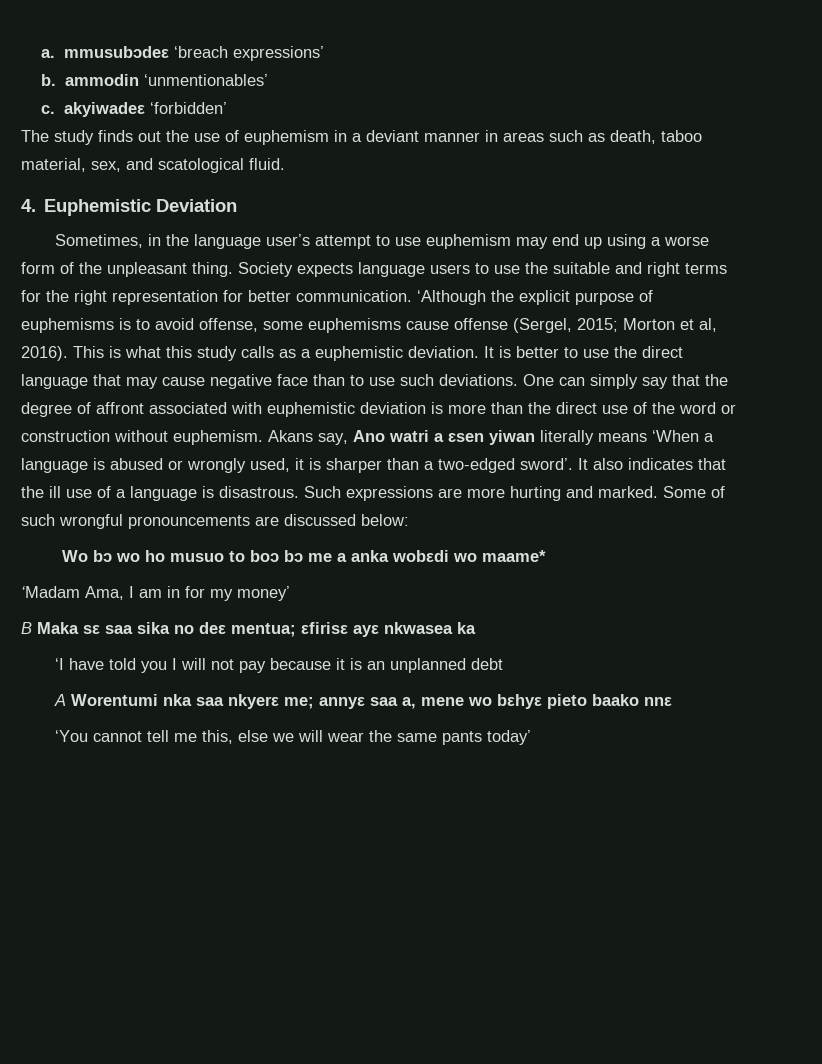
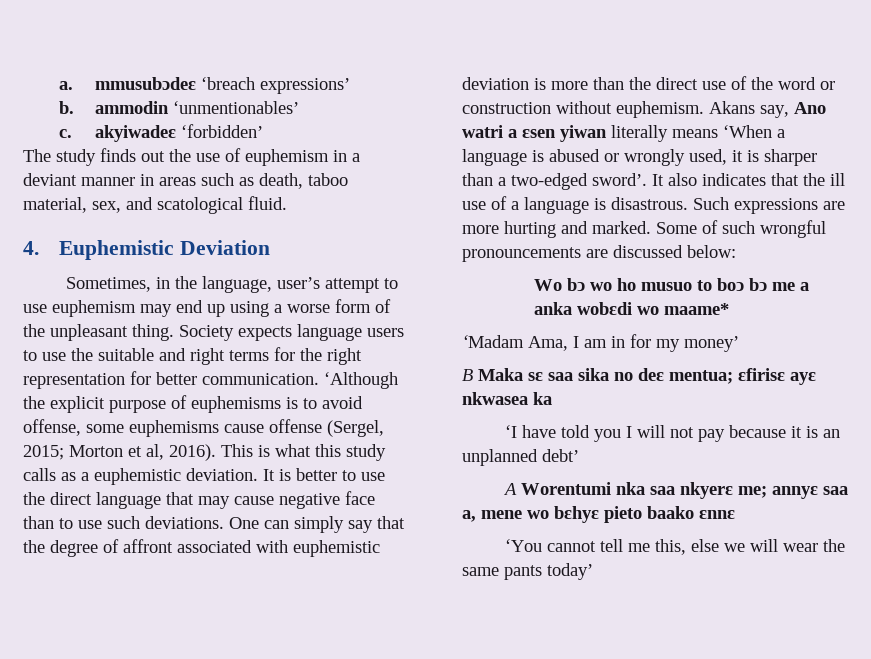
- Sometimes, in the language user’s attempt to use euphemism may end up using a worse form of the unpleasant thing.
+ Sometimes, in the language, user’s attempt to use euphemism may end up using a worse form of the unpleasant thing.
- ‘I have told you I will not pay because it is an unplanned debt
+ ‘I have told you I will not pay because it is an unplanned debt’
- A Worentumi nka saa nkyerε me; annyε saa a, mene wo bεhyε pieto baako nnε
+ A Worentumi nka saa nkyerε me; annyε saa a, mene wo bεhyε pieto baako ɛnnε

